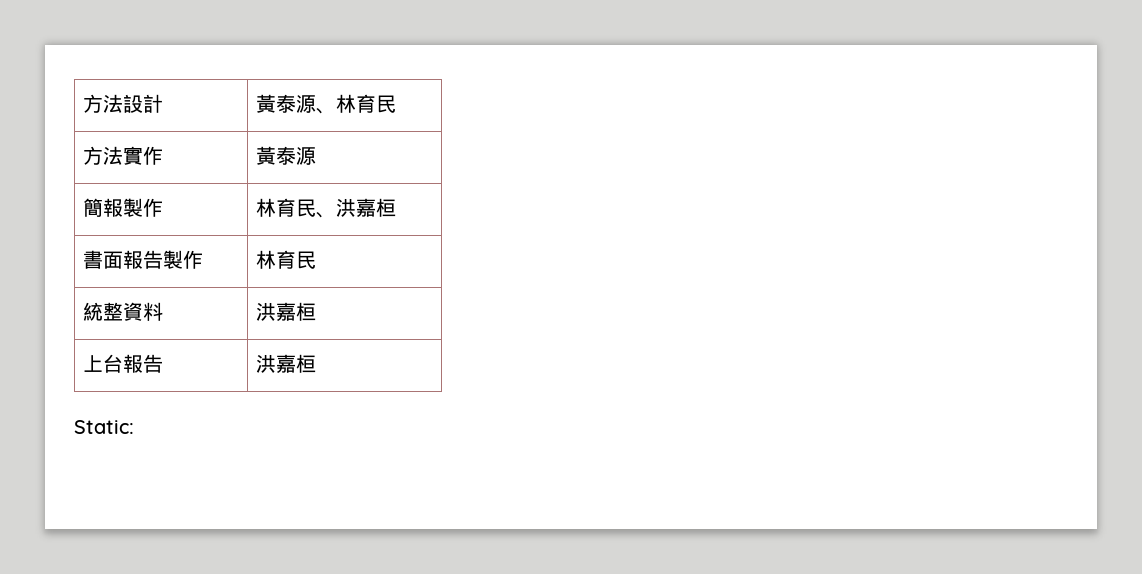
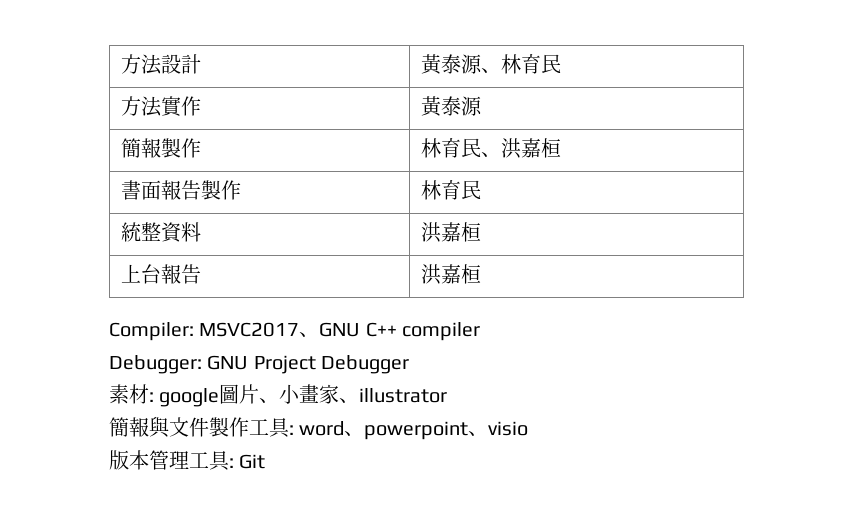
- Static:
+ Compiler: MSVC2017、GNU C++ compiler
+ Debugger: GNU Project Debugger
+ 素材: google圖片、小畫家、illustrator
+ 簡報與文件製作工具: word、powerpoint、visio
+ 版本管理工具: Git

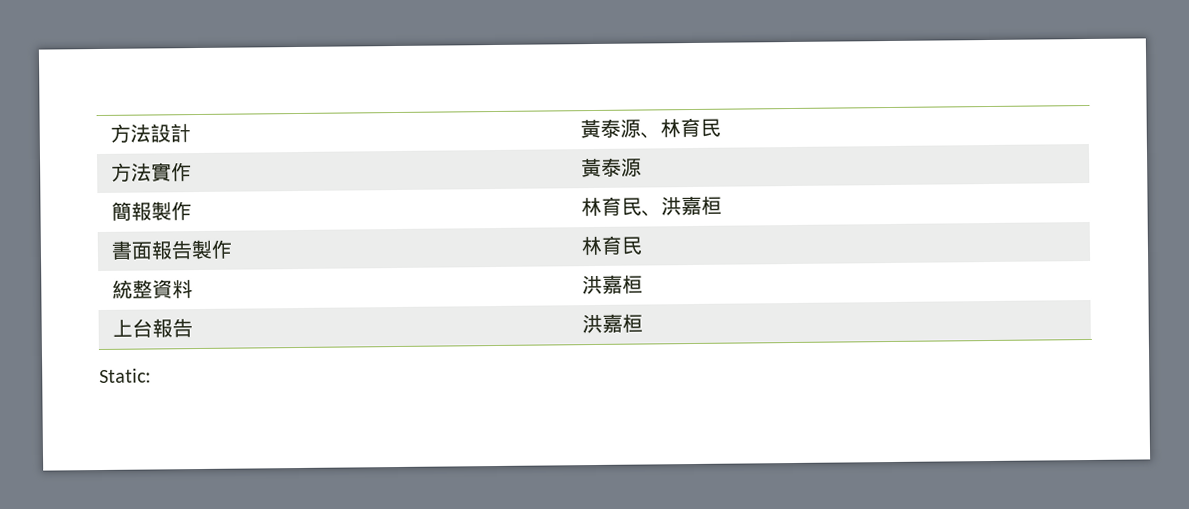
- Compiler: MSVC2017、GNU C++ compiler
- Debugger: GNU Project Debugger
- 素材: google圖片、小畫家、illustrator
- 簡報與文件製作工具: word、powerpoint、visio
- 版本管理工具: Git
+ Static:

